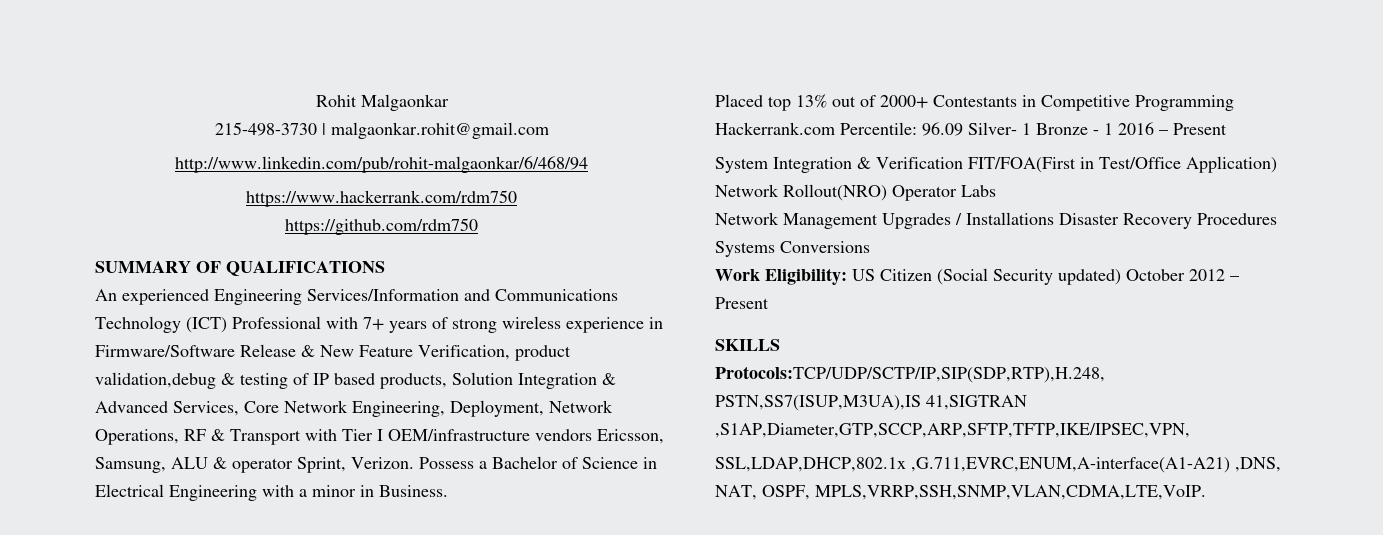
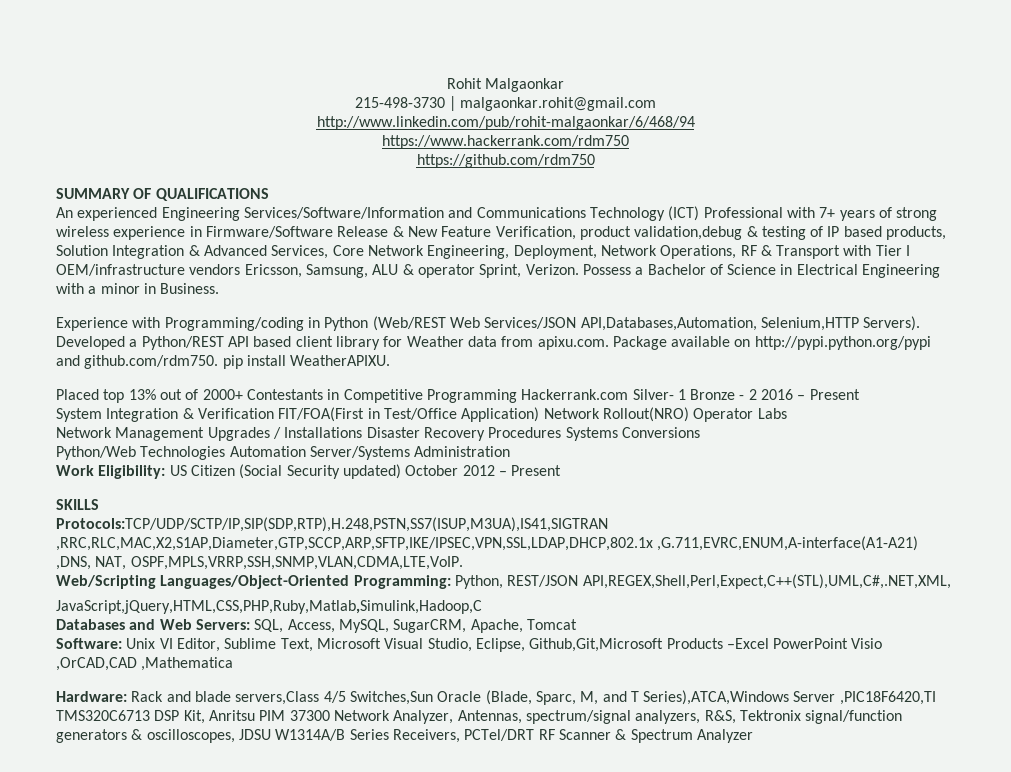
- An experienced Engineering Services/Information and Communications Technology (ICT) Professional with 7+ years of strong wireless experience in Firmware/Software Release & New Feature Verification, product validation,debug & testing of IP based products, Solution Integration & Advanced Services, Core Network Engineering, Deployment, Network Operations, RF & Transport with Tier I OEM/infrastructure vendors Ericsson, Samsung, ALU & operator Sprint, Verizon.
+ An experienced Engineering Services/Software/Information and Communications Technology (ICT) Professional with 7+ years of strong wireless experience in Firmware/Software Release & New Feature Verification, product validation,debug & testing of IP based products, Solution Integration & Advanced Services, Core Network Engineering, Deployment, Network Operations, RF & Transport with Tier I OEM/infrastructure vendors Ericsson, Samsung, ALU & operator Sprint, Verizon.
+ Experience with Programming/coding in Python (Web/REST Web Services/JSON API,Databases,Automation, Selenium,HTTP Servers). Developed a Python/REST API based client library for Weather data from apixu.com. Package available on http://pypi.python.org/pypi and github.com/rdm750. pip install WeatherAPIXU.
- Placed top 13% out of 2000+ Contestants in Competitive Programming Hackerrank.com Percentile: 96.09 Silver- 1 Bronze - 1 2016 – Present
+ Placed top 13% out of 2000+ Contestants in Competitive Programming Hackerrank.com Silver- 1 Bronze - 2 2016 – Present
+ Python/Web Technologies Automation Server/Systems Administration
- Protocols:TCP/UDP/SCTP/IP,SIP(SDP,RTP),H.248, PSTN,SS7(ISUP,M3UA),IS 41,SIGTRAN ,S1AP,Diameter,GTP,SCCP,ARP,SFTP,TFTP,IKE/IPSEC,VPN,
- SSL,LDAP,DHCP,802.1x ,G.711,EVRC,ENUM,A-interface(A1-A21) ,DNS, NAT, OSPF, MPLS,VRRP,SSH,SNMP,VLAN,CDMA,LTE,VoIP.
+ Protocols:TCP/UDP/SCTP/IP,SIP(SDP,RTP),H.248,PSTN,SS7(ISUP,M3UA),IS41,SIGTRAN ,RRC,RLC,MAC,X2,S1AP,Diameter,GTP,SCCP,ARP,SFTP,IKE/IPSEC,VPN,SSL,LDAP,DHCP,802.1x ,G.711,EVRC,ENUM,A-interface(A1-A21) ,DNS, NAT, OSPF,MPLS,VRRP,SSH,SNMP,VLAN,CDMA,LTE,VoIP.
+ Web/Scripting Languages/Object-Oriented Programming: Python, REST/JSON API,REGEX,Shell,Perl,Expect,C++(STL),UML,C#,.NET,XML,
+ JavaScript,jQuery,HTML,CSS,PHP,Ruby,Matlab,Simulink,Hadoop,C
+ Databases and Web Servers: SQL, Access, MySQL, SugarCRM, Apache, Tomcat
+ Software: Unix VI Editor, Sublime Text, Microsoft Visual Studio, Eclipse, Github,Git,Microsoft Products –Excel PowerPoint Visio ,OrCAD,CAD ,Mathematica
+ Hardware: Rack and blade servers,Class 4/5 Switches,Sun Oracle (Blade, Sparc, M, and T Series),ATCA,Windows Server ,PIC18F6420,TI TMS320C6713 DSP Kit, Anritsu PIM 37300 Network Analyzer, Antennas, spectrum/signal analyzers, R&S, Tektronix signal/function generators & oscilloscopes, JDSU W1314A/B Series Receivers, PCTel/DRT RF Scanner & Spectrum Analyzer

